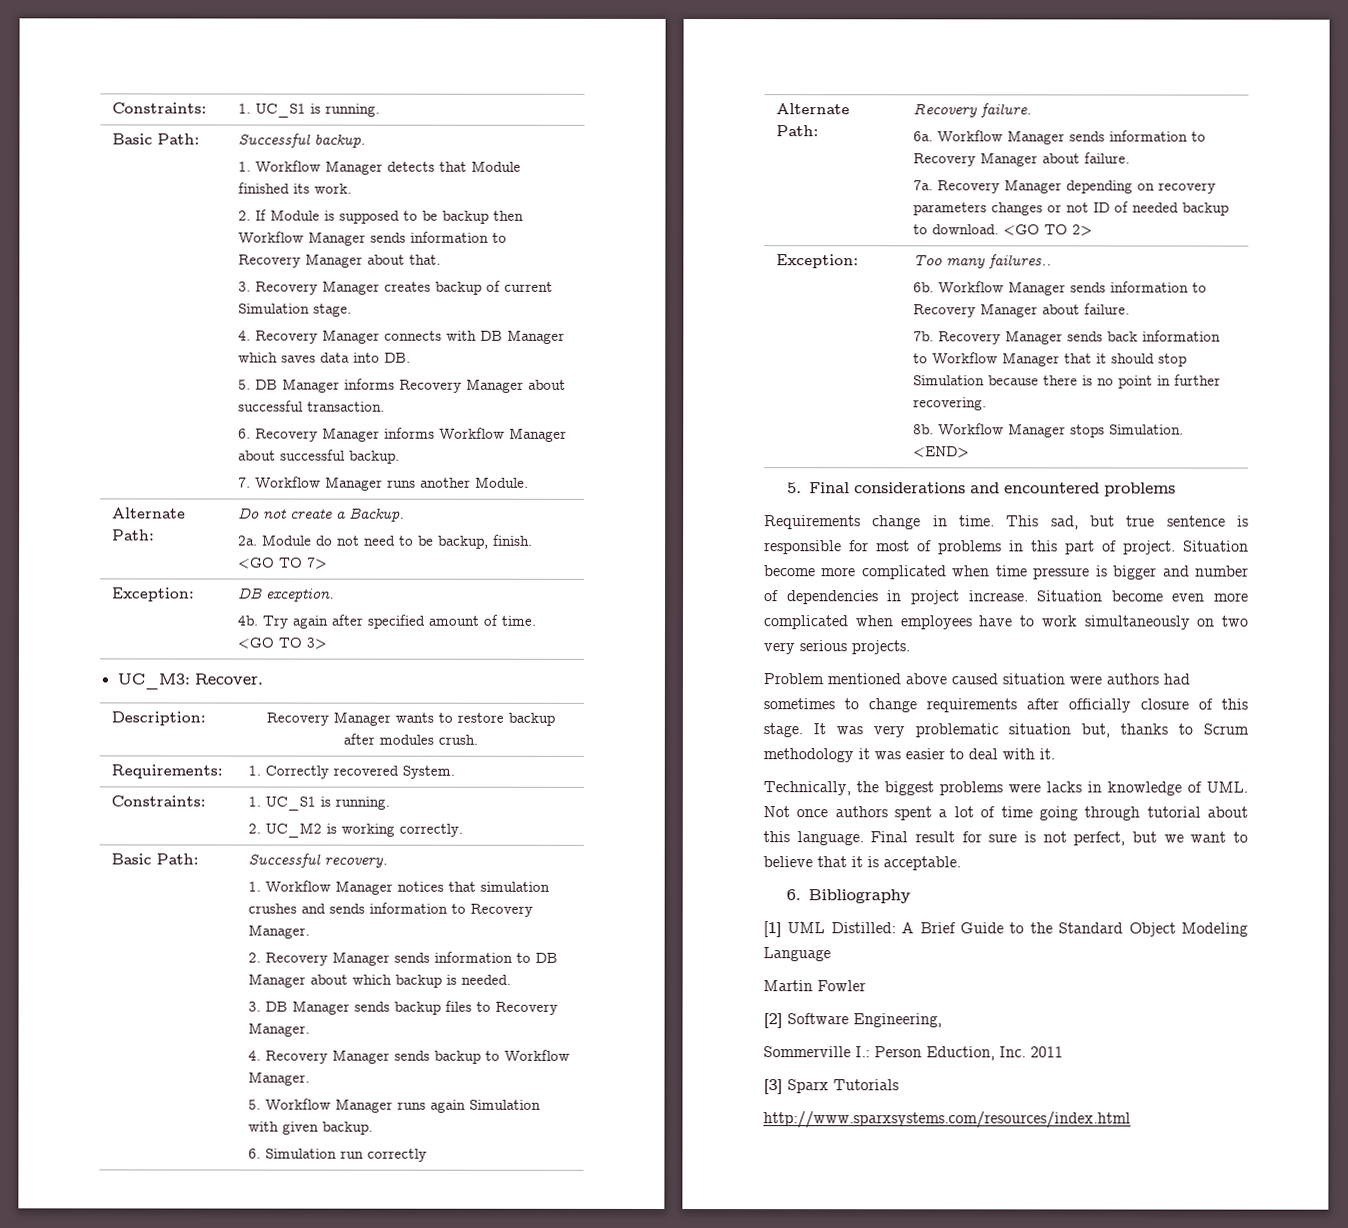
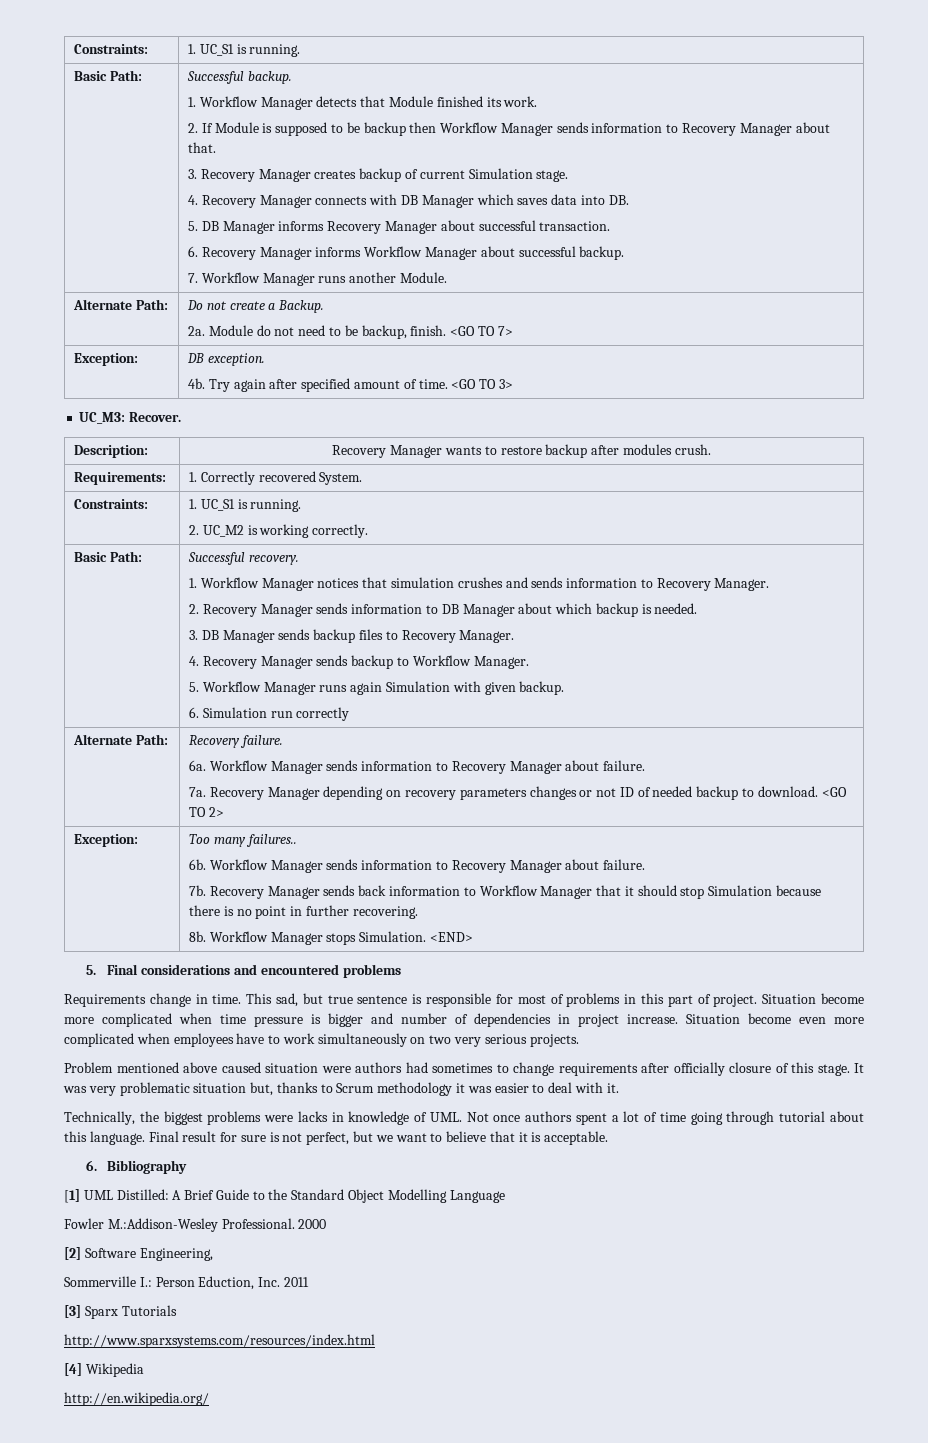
- [1] UML Distilled: A Brief Guide to the Standard Object Modeling Language
+ [1] UML Distilled: A Brief Guide to the Standard Object Modelling Language
- Martin Fowler
+ Fowler M.:Addison-Wesley Professional. 2000
+ [4] Wikipedia
+ http://en.wikipedia.org/

